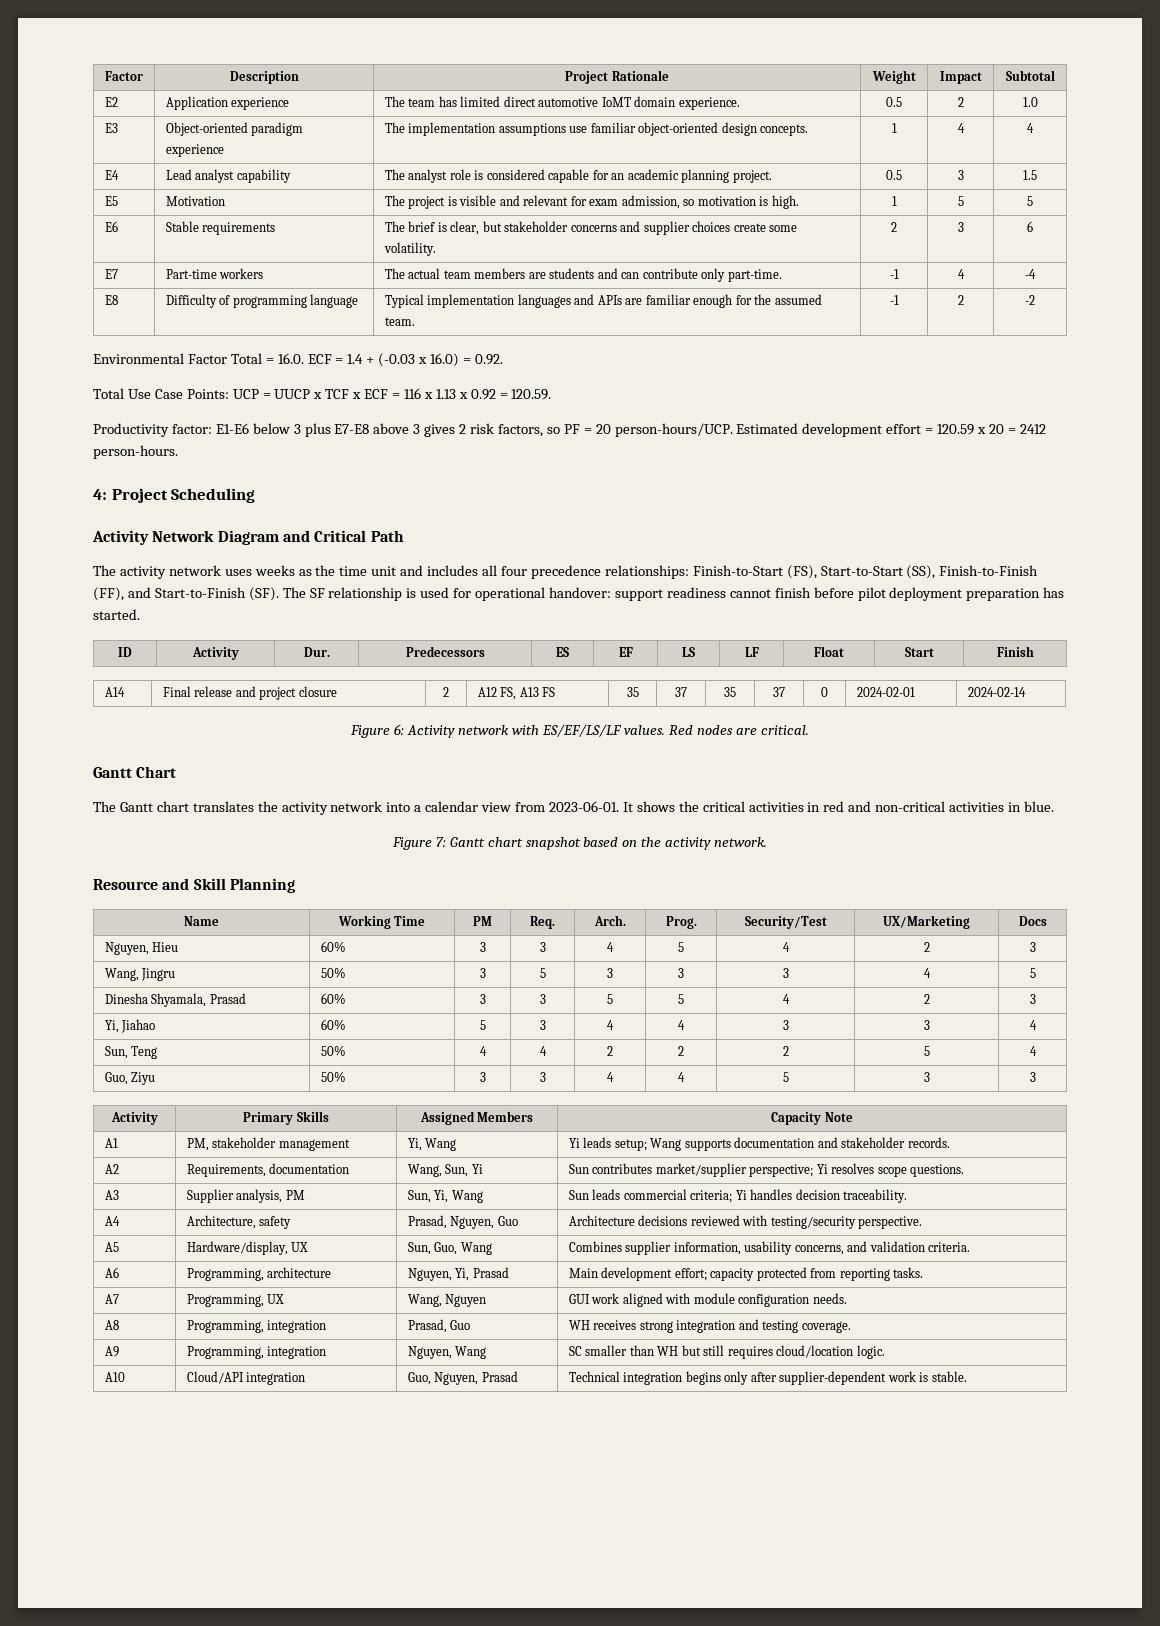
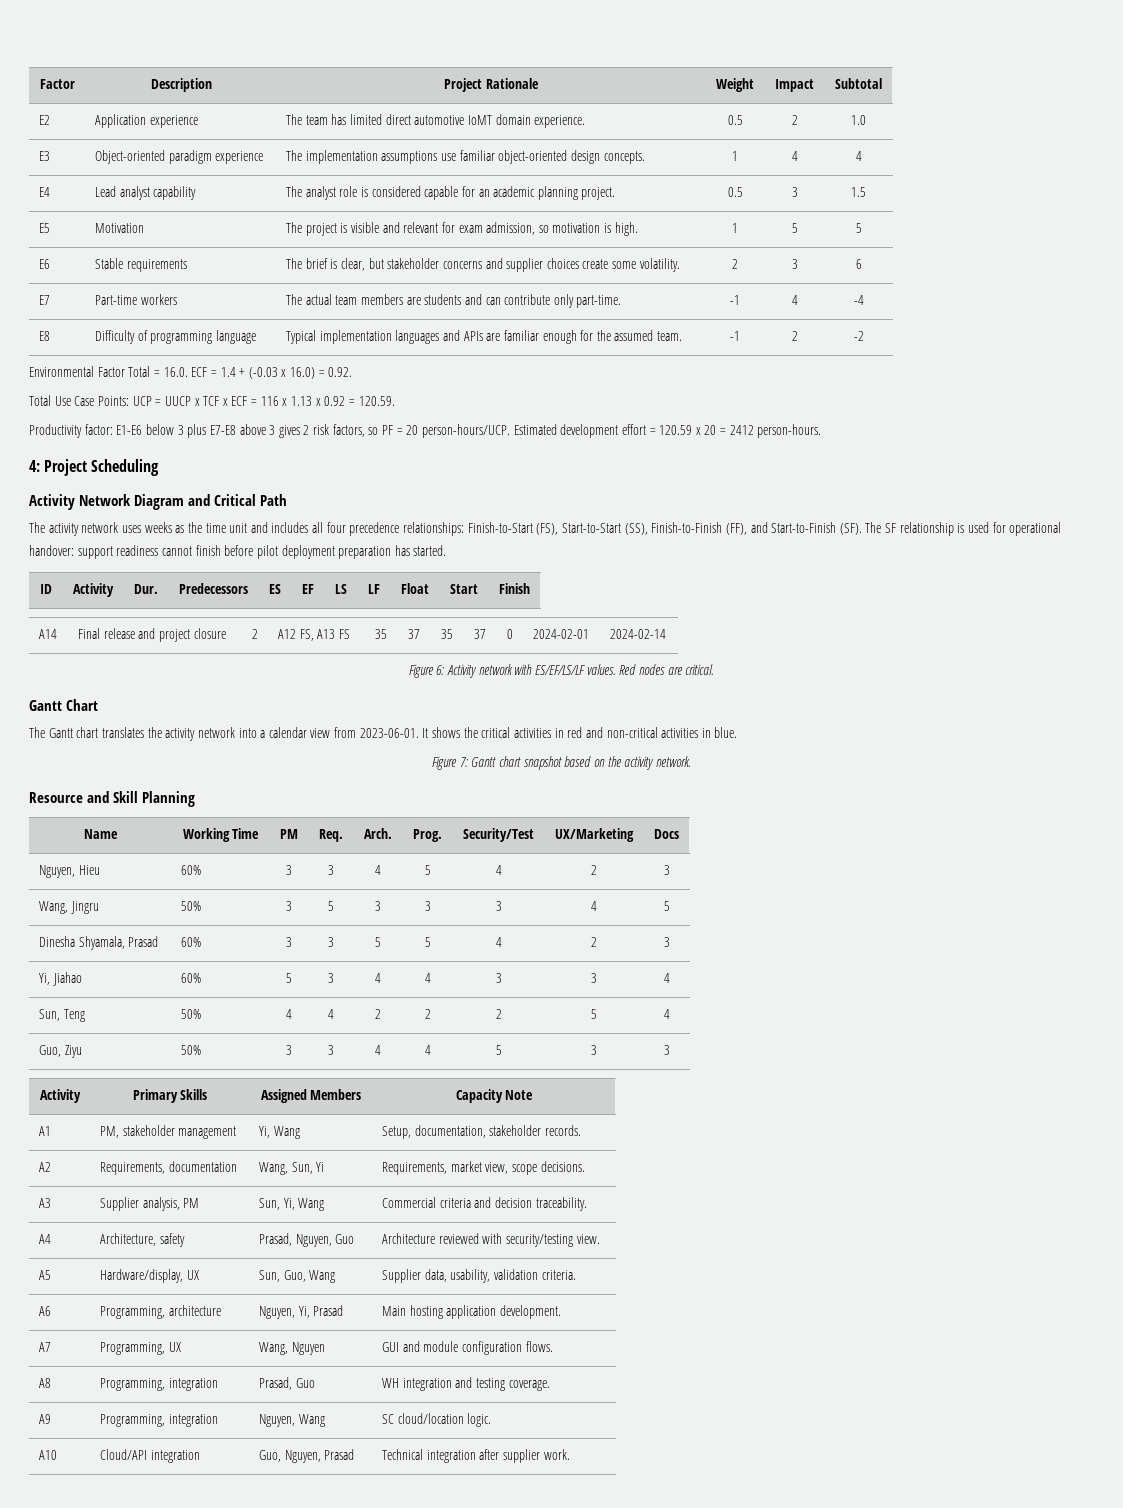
- A1 | PM, stakeholder management | Yi, Wang | Yi leads setup; Wang supports documentation and stakeholder records.
+ A1 | PM, stakeholder management | Yi, Wang | Setup, documentation, stakeholder records.
- A2 | Requirements, documentation | Wang, Sun, Yi | Sun contributes market/supplier perspective; Yi resolves scope questions.
+ A2 | Requirements, documentation | Wang, Sun, Yi | Requirements, market view, scope decisions.
- A3 | Supplier analysis, PM | Sun, Yi, Wang | Sun leads commercial criteria; Yi handles decision traceability.
+ A3 | Supplier analysis, PM | Sun, Yi, Wang | Commercial criteria and decision traceability.
- A4 | Architecture, safety | Prasad, Nguyen, Guo | Architecture decisions reviewed with testing/security perspective.
+ A4 | Architecture, safety | Prasad, Nguyen, Guo | Architecture reviewed with security/testing view.
- A5 | Hardware/display, UX | Sun, Guo, Wang | Combines supplier information, usability concerns, and validation criteria.
+ A5 | Hardware/display, UX | Sun, Guo, Wang | Supplier data, usability, validation criteria.
- A6 | Programming, architecture | Nguyen, Yi, Prasad | Main development effort; capacity protected from reporting tasks.
+ A6 | Programming, architecture | Nguyen, Yi, Prasad | Main hosting application development.
- A7 | Programming, UX | Wang, Nguyen | GUI work aligned with module configuration needs.
+ A7 | Programming, UX | Wang, Nguyen | GUI and module configuration flows.
- A8 | Programming, integration | Prasad, Guo | WH receives strong integration and testing coverage.
+ A8 | Programming, integration | Prasad, Guo | WH integration and testing coverage.
- A9 | Programming, integration | Nguyen, Wang | SC smaller than WH but still requires cloud/location logic.
+ A9 | Programming, integration | Nguyen, Wang | SC cloud/location logic.
- A10 | Cloud/API integration | Guo, Nguyen, Prasad | Technical integration begins only after supplier-dependent work is stable.
+ A10 | Cloud/API integration | Guo, Nguyen, Prasad | Technical integration after supplier work.

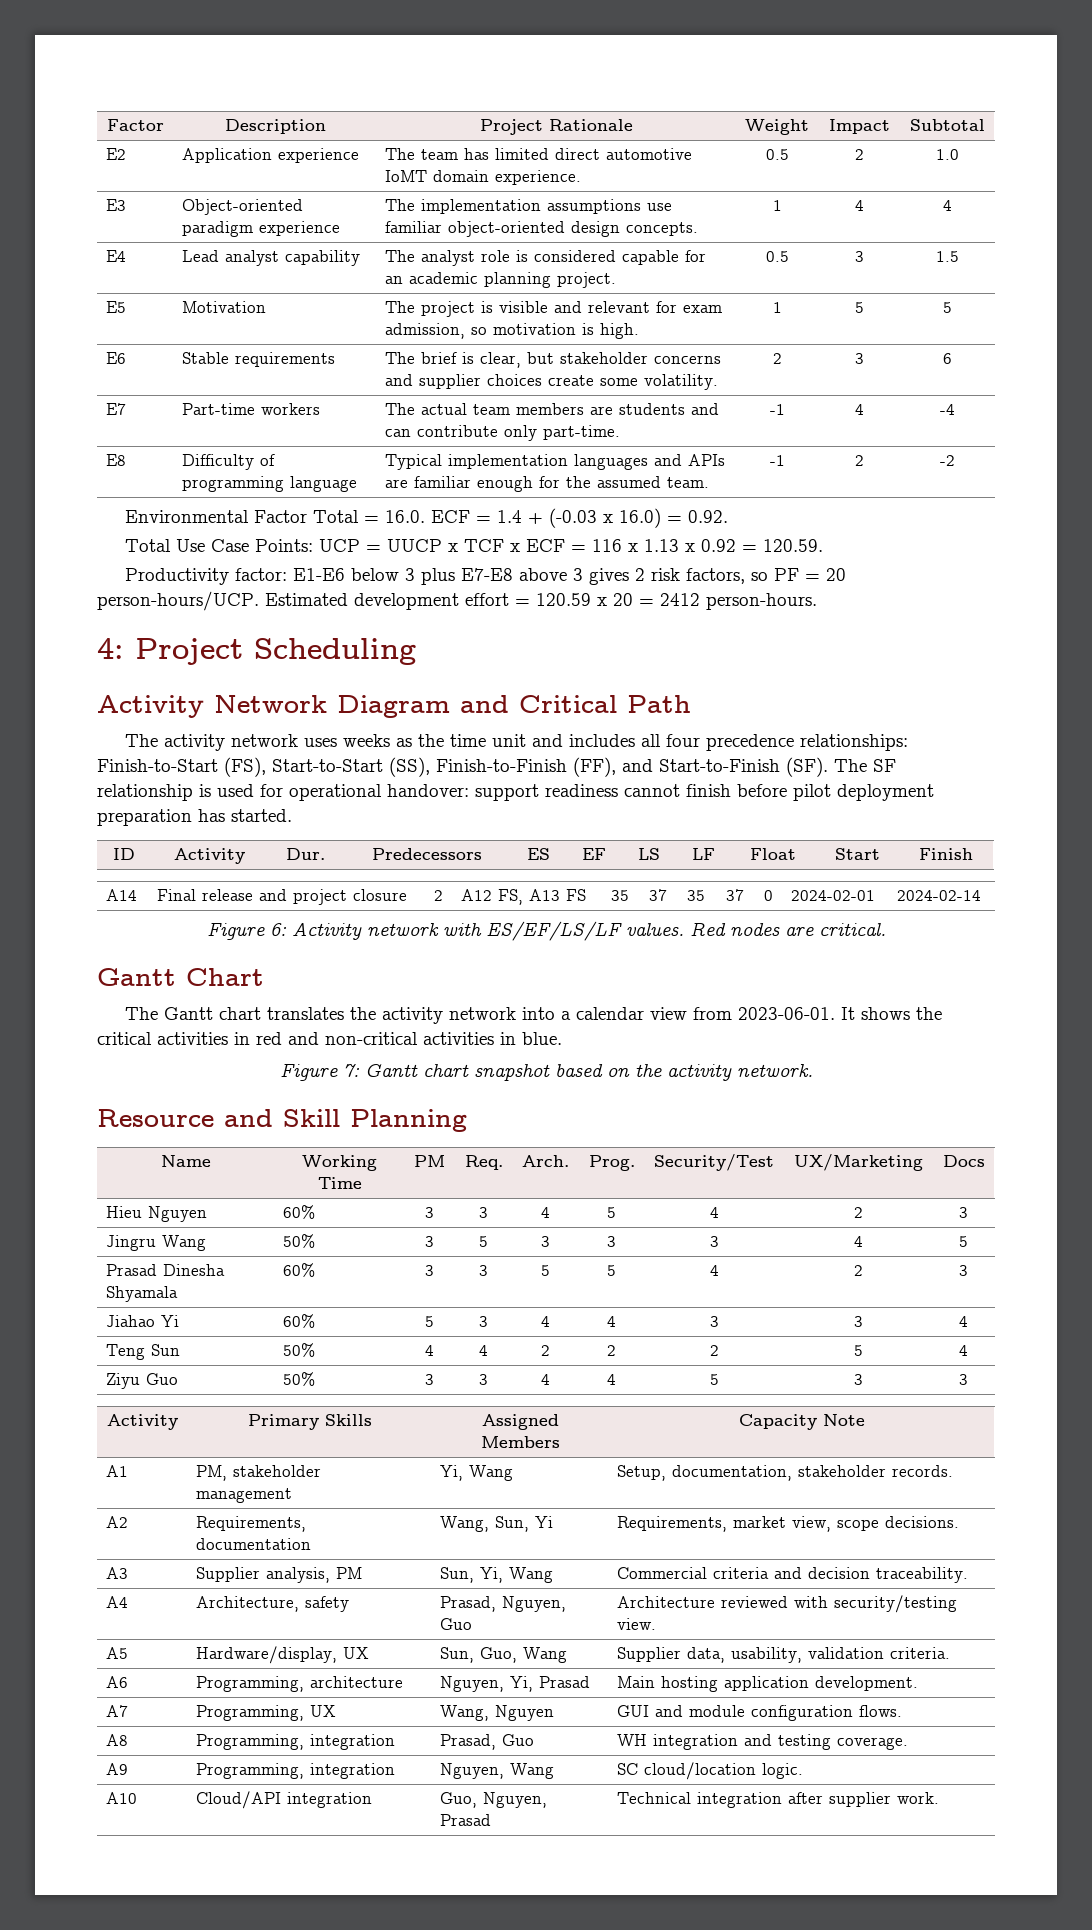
- Nguyen, Hieu | 60% | 3 | 3 | 4 | 5 | 4 | 2 | 3
+ Hieu Nguyen | 60% | 3 | 3 | 4 | 5 | 4 | 2 | 3
- Wang, Jingru | 50% | 3 | 5 | 3 | 3 | 3 | 4 | 5
+ Jingru Wang | 50% | 3 | 5 | 3 | 3 | 3 | 4 | 5
- Dinesha Shyamala, Prasad | 60% | 3 | 3 | 5 | 5 | 4 | 2 | 3
+ Prasad Dinesha Shyamala | 60% | 3 | 3 | 5 | 5 | 4 | 2 | 3
- Yi, Jiahao | 60% | 5 | 3 | 4 | 4 | 3 | 3 | 4
+ Jiahao Yi | 60% | 5 | 3 | 4 | 4 | 3 | 3 | 4
- Sun, Teng | 50% | 4 | 4 | 2 | 2 | 2 | 5 | 4
+ Teng Sun | 50% | 4 | 4 | 2 | 2 | 2 | 5 | 4
- Guo, Ziyu | 50% | 3 | 3 | 4 | 4 | 5 | 3 | 3
+ Ziyu Guo | 50% | 3 | 3 | 4 | 4 | 5 | 3 | 3

